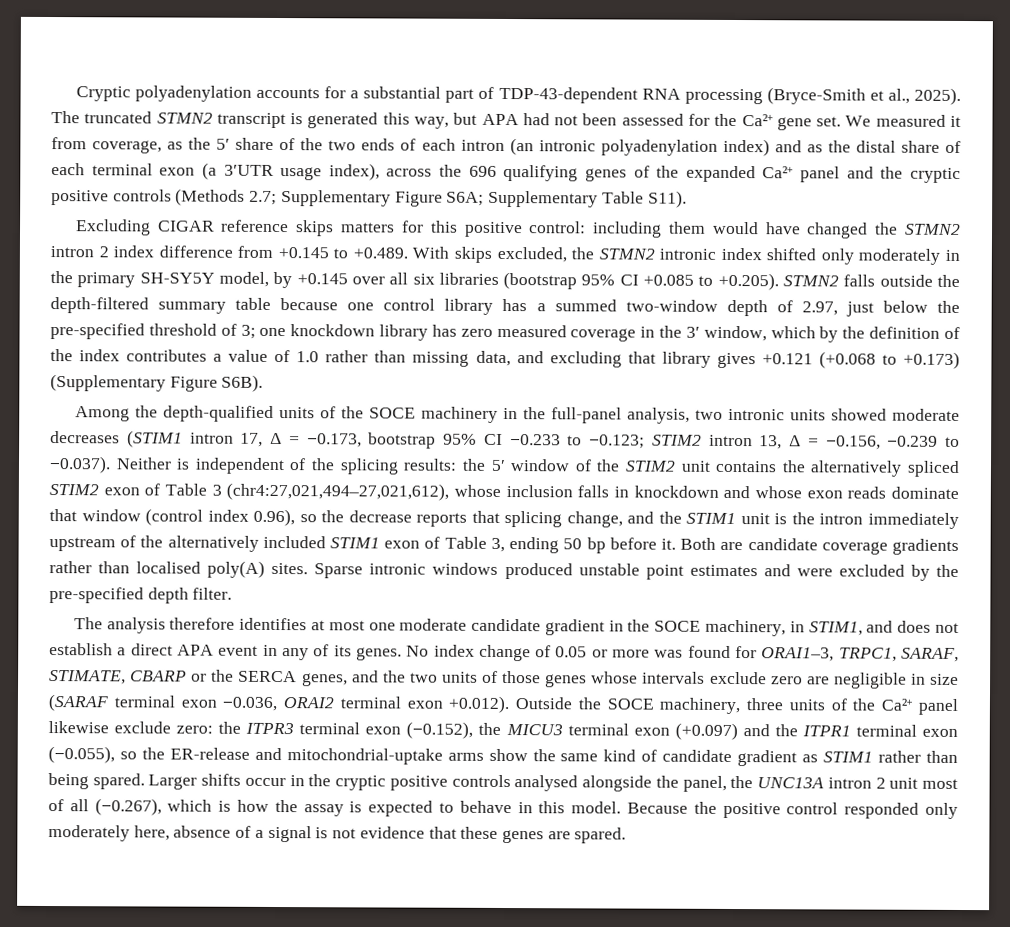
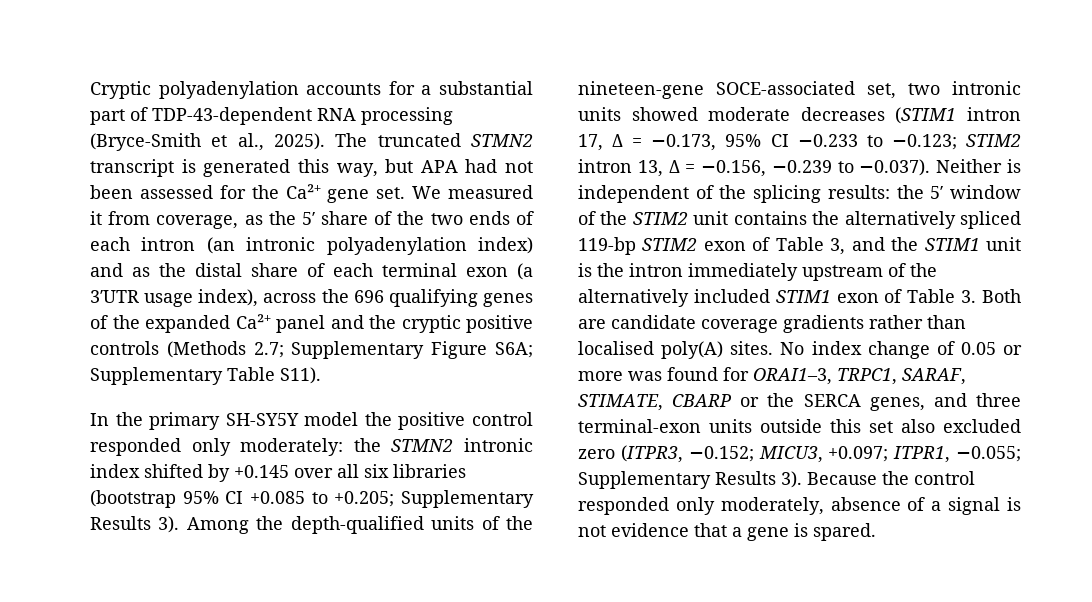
- Excluding CIGAR reference skips matters for this positive control: including them would have changed the STMN2 intron 2 index difference from +0.145 to +0.489. With skips excluded, the STMN2 intronic index shifted only moderately in the primary SH-SY5Y model, by +0.145 over all six libraries (bootstrap 95% CI +0.085 to +0.205). STMN2 falls outside the depth-filtered summary table because one control library has a summed two-window depth of 2.97, just below the pre-specified threshold of 3; one knockdown library has zero measured coverage in the 3′ window, which by the definition of the index contributes a value of 1.0 rather than missing data, and excluding that library gives +0.121 (+0.068 to +0.173) (Supplementary Figure S6B).
- Among the depth-qualified units of the SOCE machinery in the full-panel analysis, two intronic units showed moderate decreases (STIM1 intron 17, Δ = −0.173, bootstrap 95% CI −0.233 to −0.123;
+ In the primary SH-SY5Y model the positive control responded only moderately: the STMN2 intronic index shifted by +0.145 over all six libraries (bootstrap 95% CI +0.085 to +0.205; Supplementary Results 3). Among the depth-qualified units of the nineteen-gene SOCE-associated set, two intronic units showed moderate decreases (STIM1 intron 17, Δ = −0.173, 95% CI −0.233 to −0.123;
- the 5′ window of the STIM2 unit contains the alternatively spliced STIM2 exon of Table 3 (chr4:27,021,494–27,021,612), whose inclusion falls in knockdown and whose exon reads dominate that window (control index 0.96), so the decrease reports that splicing change, and the STIM1 unit is the intron immediately upstream of the alternatively included STIM1 exon of Table 3, ending 50 bp before it. Both are candidate coverage gradients rather than localised poly(A) sites.
+ the 5′ window of the STIM2 unit contains the alternatively spliced 119-bp STIM2 exon of Table 3, and the STIM1 unit is the intron immediately upstream of the alternatively included STIM1 exon of Table 3. Both are candidate coverage gradients rather than localised poly(A) sites.
- Sparse intronic windows produced unstable point estimates and were excluded by the pre-specified depth filter.
- The analysis therefore identifies at most one moderate candidate gradient in the SOCE machinery, in STIM1, and does not establish a direct APA event in any of its genes.
- No index change of 0.05 or more was found for ORAI1–3, TRPC1, SARAF, STIMATE, CBARP or the SERCA genes, and the two units of those genes whose intervals exclude zero are negligible in size (SARAF terminal exon −0.036, ORAI2 terminal exon +0.012). Outside the SOCE machinery, three units of the Ca²⁺ panel likewise exclude zero: the ITPR3 terminal exon (−0.152), the MICU3 terminal exon (+0.097) and the ITPR1 terminal exon (−0.055), so the ER-release and mitochondrial-uptake arms show the same kind of candidate gradient as STIM1 rather than being spared. Larger shifts occur in the cryptic positive controls analysed alongside the panel, the UNC13A intron 2 unit most of all (−0.267), which is how the assay is expected to behave in this model.
+ No index change of 0.05 or more was found for ORAI1–3, TRPC1, SARAF, STIMATE, CBARP or the SERCA genes, and three terminal-exon units outside this set also excluded zero (ITPR3, −0.152; MICU3, +0.097; ITPR1, −0.055; Supplementary Results 3).
- Because the positive control responded only moderately here, absence of a signal is not evidence that these genes are spared.
+ Because the control responded only moderately, absence of a signal is not evidence that a gene is spared.

